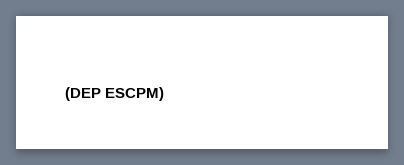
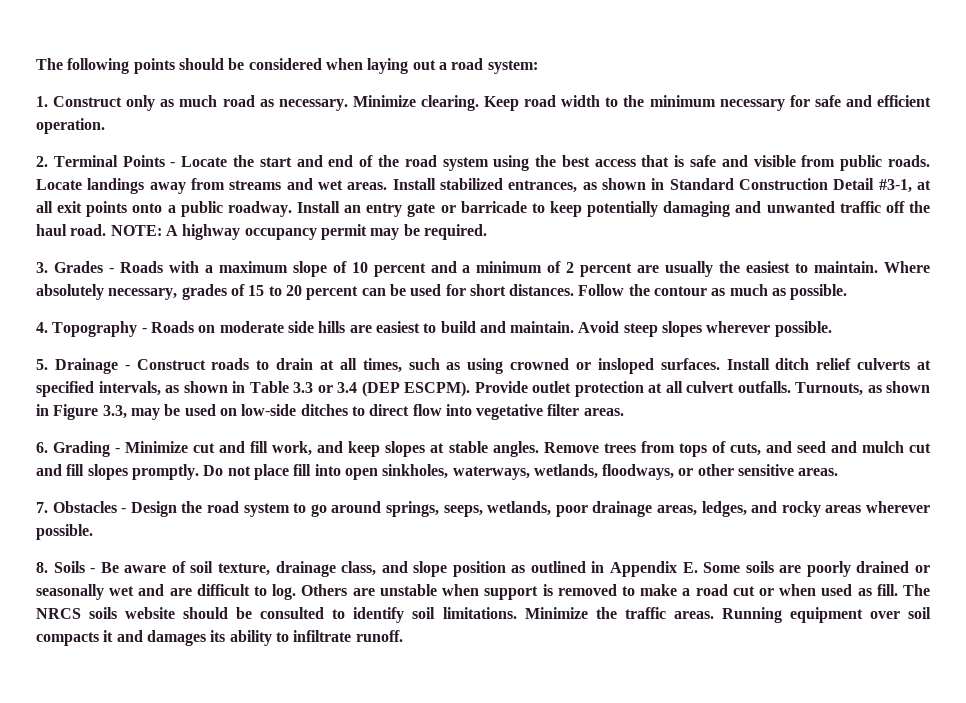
- (DEP ESCPM)
+ The following points should be considered when laying out a road system:
+ 1. Construct only as much road as necessary. Minimize clearing. Keep road width to the minimum necessary for safe and efficient operation.
+ 2. Terminal Points - Locate the start and end of the road system using the best access that is safe and visible from public roads. Locate landings away from streams and wet areas. Install stabilized entrances, as shown in Standard Construction Detail #3-1, at all exit points onto a public roadway. Install an entry gate or barricade to keep potentially damaging and unwanted traffic off the haul road. NOTE: A highway occupancy permit may be required.
+ 3. Grades - Roads with a maximum slope of 10 percent and a minimum of 2 percent are usually the easiest to maintain. Where absolutely necessary, grades of 15 to 20 percent can be used for short distances. Follow the contour as much as possible.
+ 4. Topography - Roads on moderate side hills are easiest to build and maintain. Avoid steep slopes wherever possible.
+ 5. Drainage - Construct roads to drain at all times, such as using crowned or insloped surfaces. Install ditch relief culverts at specified intervals, as shown in Table 3.3 or 3.4 (DEP ESCPM). Provide outlet protection at all culvert outfalls. Turnouts, as shown in Figure 3.3, may be used on low-side ditches to direct flow into vegetative filter areas.
+ 6. Grading - Minimize cut and fill work, and keep slopes at stable angles. Remove trees from tops of cuts, and seed and mulch cut and fill slopes promptly. Do not place fill into open sinkholes, waterways, wetlands, floodways, or other sensitive areas.
+ 7. Obstacles - Design the road system to go around springs, seeps, wetlands, poor drainage areas, ledges, and rocky areas wherever possible.
+ 8. Soils - Be aware of soil texture, drainage class, and slope position as outlined in Appendix E. Some soils are poorly drained or seasonally wet and are difficult to log. Others are unstable when support is removed to make a road cut or when used as fill. The NRCS soils website should be consulted to identify soil limitations. Minimize the traffic areas. Running equipment over soil compacts it and damages its ability to infiltrate runoff.

